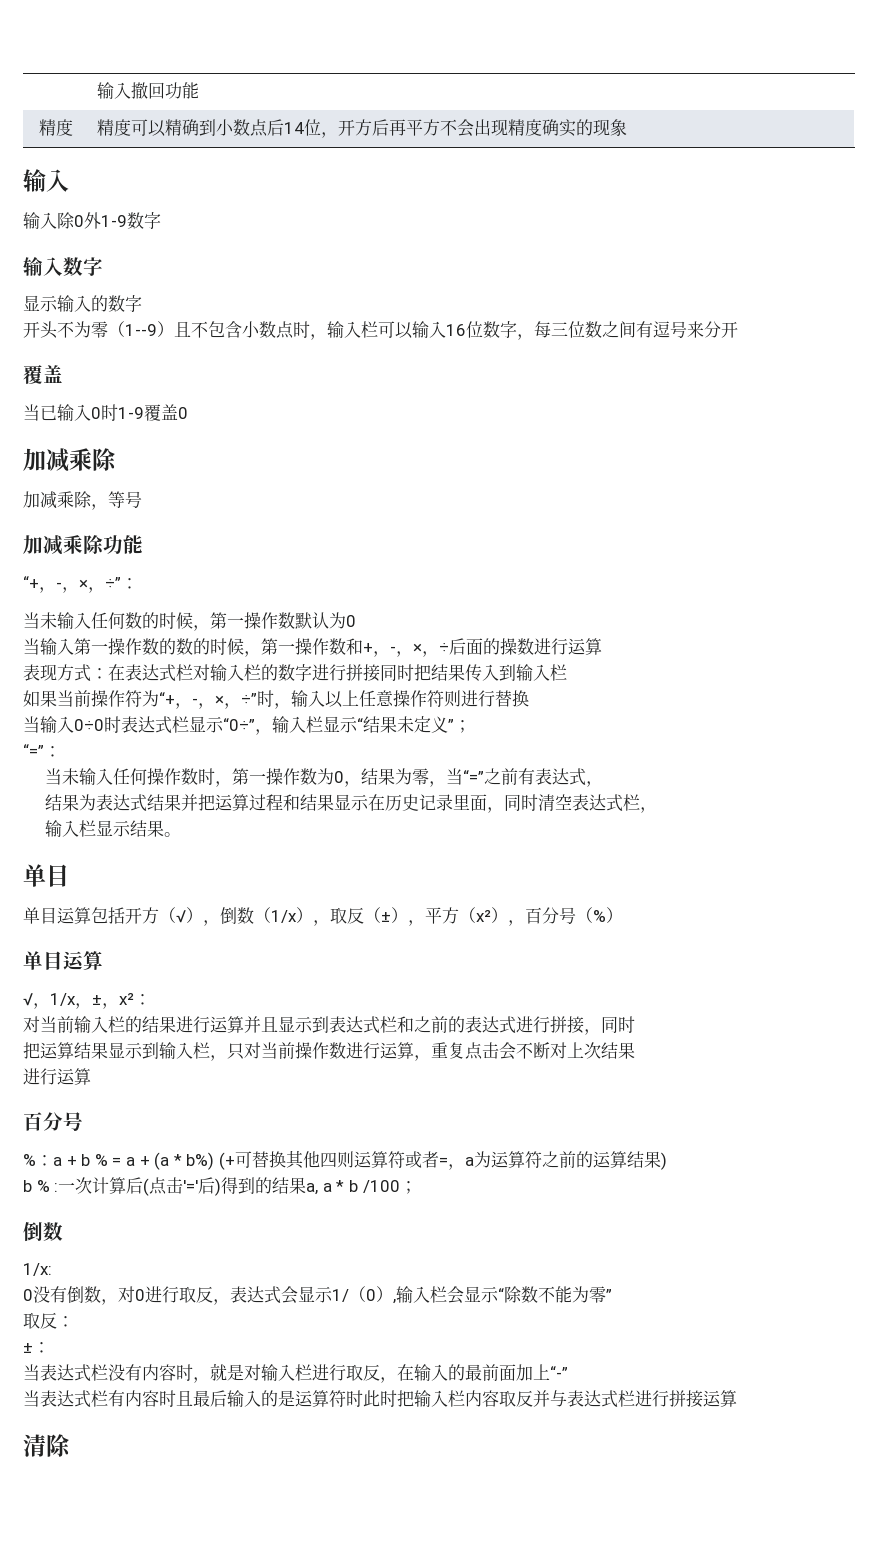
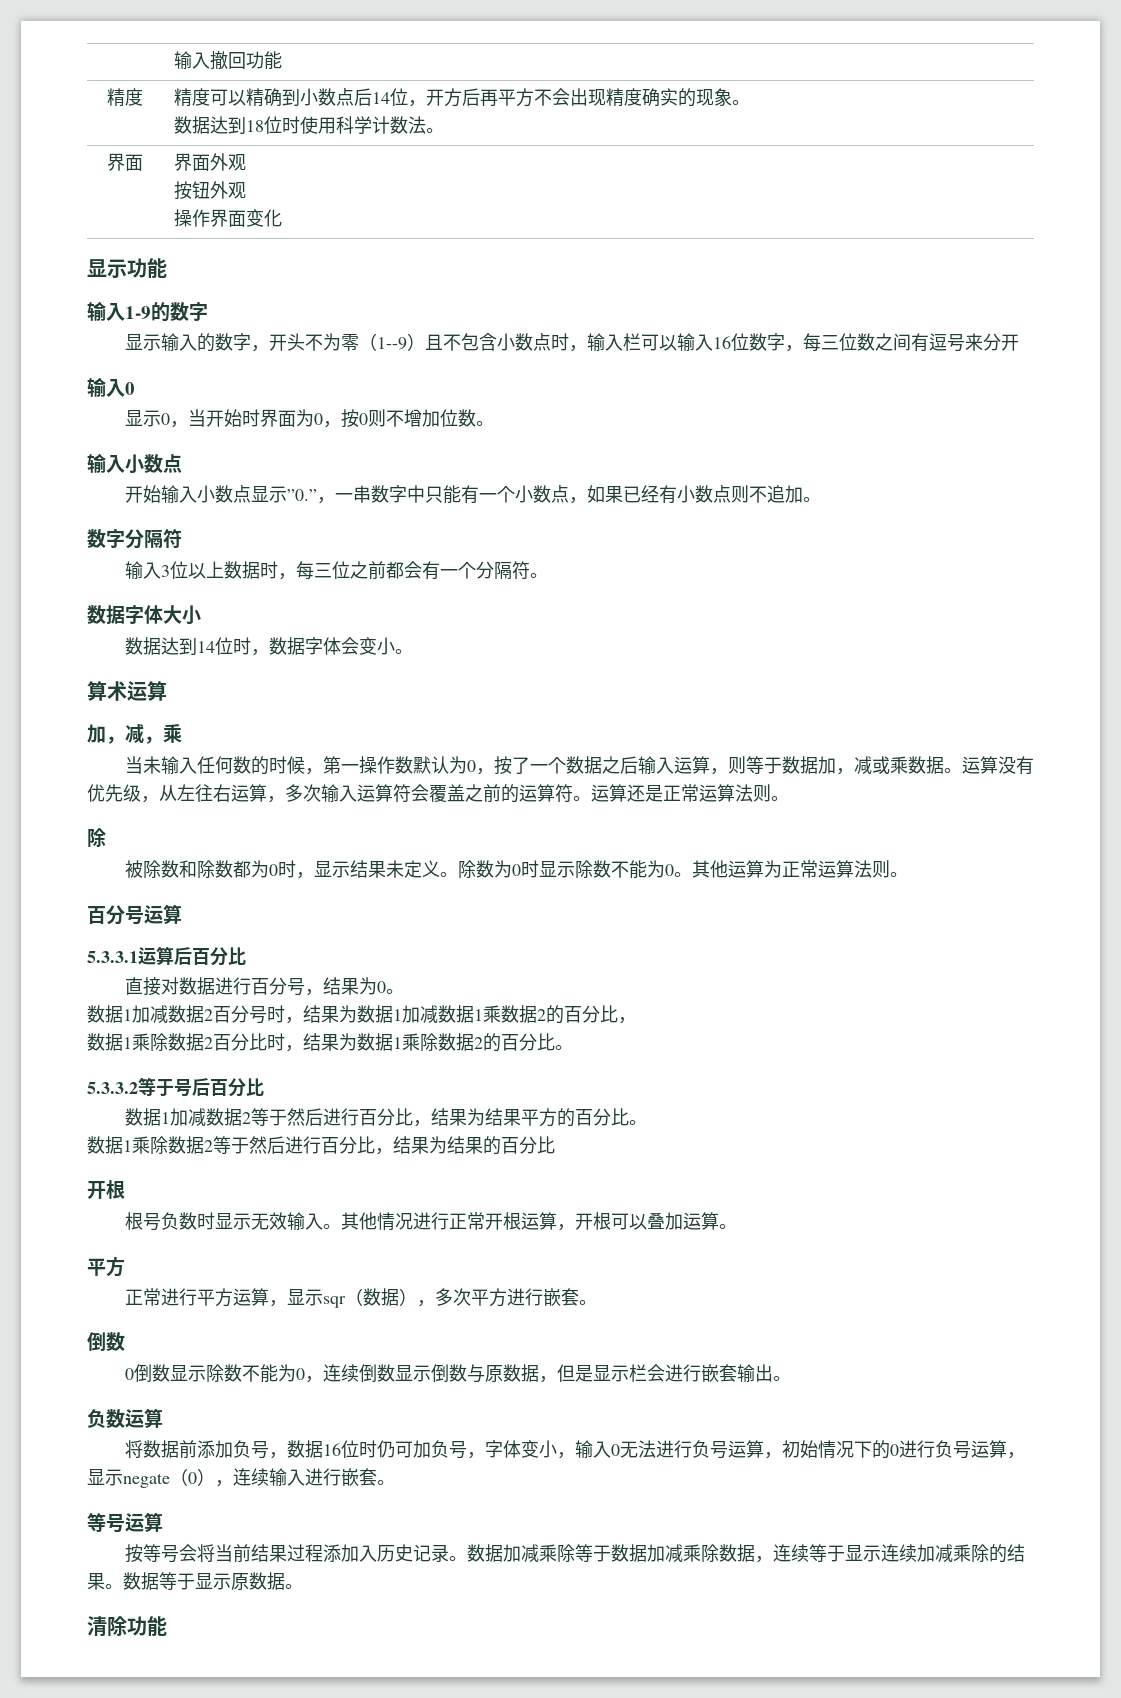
- 精度 | 精度可以精确到小数点后14位，开方后再平方不会出现精度确实的现象
- 输入
- 输入除0外1-9数字
- 输入数字
+ 精度 | 精度可以精确到小数点后14位，开方后再平方不会出现精度确实的现象。
+ 数据达到18位时使用科学计数法。
+ 界面 | 界面外观
+ 按钮外观
+ 操作界面变化
+ 显示功能
+ 输入1-9的数字
- 显示输入的数字
- 开头不为零（1--9）且不包含小数点时，输入栏可以输入16位数字，每三位数之间有逗号来分开
- 覆盖
- 当已输入0时1-9覆盖0
- 加减乘除
- 加减乘除，等号
- 加减乘除功能
- “+，-，×，÷”：
+ 显示输入的数字，开头不为零（1--9）且不包含小数点时，输入栏可以输入16位数字，每三位数之间有逗号来分开
+ 输入0
+ 显示0，当开始时界面为0，按0则不增加位数。
+ 输入小数点
+ 开始输入小数点显示”0.”，一串数字中只能有一个小数点，如果已经有小数点则不追加。
+ 数字分隔符
+ 输入3位以上数据时，每三位之前都会有一个分隔符。
+ 数据字体大小
+ 数据达到14位时，数据字体会变小。
+ 算术运算
+ 加，减，乘
- 当未输入任何数的时候，第一操作数默认为0
- 当输入第一操作数的数的时候，第一操作数和+，-，×，÷后面的操数进行运算
- 表现方式：在表达式栏对输入栏的数字进行拼接同时把结果传入到输入栏
- 如果当前操作符为“+，-，×，÷”时，输入以上任意操作符则进行替换
- 当输入0÷0时表达式栏显示“0÷”，输入栏显示“结果未定义”；
- “=”：
- 当未输入任何操作数时，第一操作数为0，结果为零，当“=”之前有表达式，
- 结果为表达式结果并把运算过程和结果显示在历史记录里面，同时清空表达式栏，
- 输入栏显示结果。
- 单目
- 单目运算包括开方（√），倒数（1/x），取反（±），平方（x²），百分号（%）
- 单目运算
- √，1/x，±，x²：
- 对当前输入栏的结果进行运算并且显示到表达式栏和之前的表达式进行拼接，同时
- 把运算结果显示到输入栏，只对当前操作数进行运算，重复点击会不断对上次结果
- 进行运算
- 百分号
- %：a + b % = a + (a * b%) (+可替换其他四则运算符或者=，a为运算符之前的运算结果)
- b % :一次计算后(点击'='后)得到的结果a, a * b /100；
+ 当未输入任何数的时候，第一操作数默认为0，按了一个数据之后输入运算，则等于数据加，减或乘数据。运算没有优先级，从左往右运算，多次输入运算符会覆盖之前的运算符。运算还是正常运算法则。
+ 除
+ 被除数和除数都为0时，显示结果未定义。除数为0时显示除数不能为0。其他运算为正常运算法则。
+ 百分号运算
+ 5.3.3.1运算后百分比
+ 直接对数据进行百分号，结果为0。
+ 数据1加减数据2百分号时，结果为数据1加减数据1乘数据2的百分比，
+ 数据1乘除数据2百分比时，结果为数据1乘除数据2的百分比。
+ 5.3.3.2等于号后百分比
+ 数据1加减数据2等于然后进行百分比，结果为结果平方的百分比。
+ 数据1乘除数据2等于然后进行百分比，结果为结果的百分比
+ 开根
+ 根号负数时显示无效输入。其他情况进行正常开根运算，开根可以叠加运算。
+ 平方
+ 正常进行平方运算，显示sqr（数据），多次平方进行嵌套。
  倒数
- 1/x:
- 0没有倒数，对0进行取反，表达式会显示1/（0）,输入栏会显示“除数不能为零”
- 取反：
- ±：
- 当表达式栏没有内容时，就是对输入栏进行取反，在输入的最前面加上“-”
- 当表达式栏有内容时且最后输入的是运算符时此时把输入栏内容取反并与表达式栏进行拼接运算
+ 0倒数显示除数不能为0，连续倒数显示倒数与原数据，但是显示栏会进行嵌套输出。
+ 负数运算
+ 将数据前添加负号，数据16位时仍可加负号，字体变小，输入0无法进行负号运算，初始情况下的0进行负号运算，显示negate（0），连续输入进行嵌套。
+ 等号运算
+ 按等号会将当前结果过程添加入历史记录。数据加减乘除等于数据加减乘除数据，连续等于显示连续加减乘除的结果。数据等于显示原数据。
- 清除
+ 清除功能

